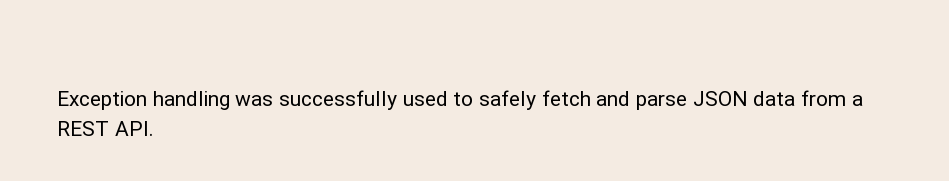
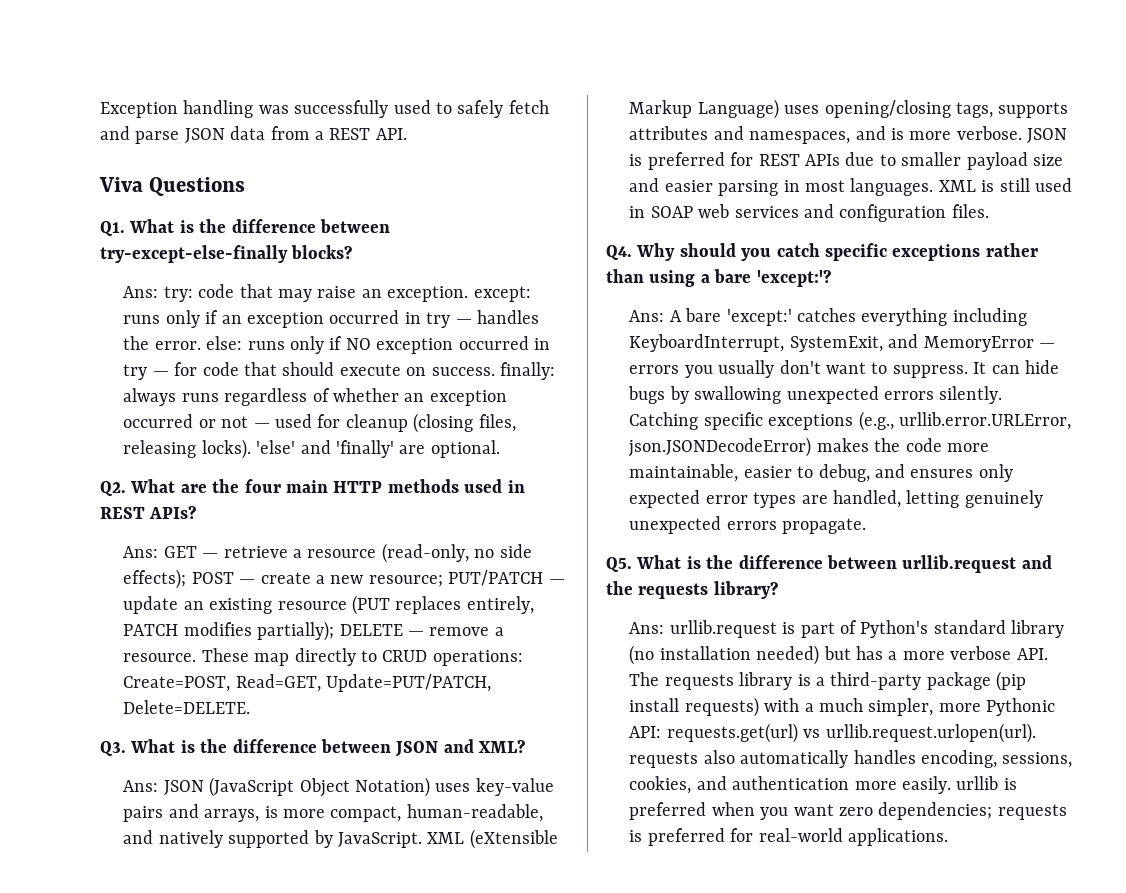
+ Viva Questions
+ Q1. What is the difference between try-except-else-finally blocks?
+ Ans: try: code that may raise an exception. except: runs only if an exception occurred in try — handles the error. else: runs only if NO exception occurred in try — for code that should execute on success. finally: always runs regardless of whether an exception occurred or not — used for cleanup (closing files, releasing locks). 'else' and 'finally' are optional.
+ Q2. What are the four main HTTP methods used in REST APIs?
+ Ans: GET — retrieve a resource (read-only, no side effects); POST — create a new resource; PUT/PATCH — update an existing resource (PUT replaces entirely, PATCH modifies partially); DELETE — remove a resource. These map directly to CRUD operations: Create=POST, Read=GET, Update=PUT/PATCH, Delete=DELETE.
+ Q3. What is the difference between JSON and XML?
+ Ans: JSON (JavaScript Object Notation) uses key-value pairs and arrays, is more compact, human-readable, and natively supported by JavaScript. XML (eXtensible Markup Language) uses opening/closing tags, supports attributes and namespaces, and is more verbose. JSON is preferred for REST APIs due to smaller payload size and easier parsing in most languages. XML is still used in SOAP web services and configuration files.
+ Q4. Why should you catch specific exceptions rather than using a bare 'except:'?
+ Ans: A bare 'except:' catches everything including KeyboardInterrupt, SystemExit, and MemoryError — errors you usually don't want to suppress. It can hide bugs by swallowing unexpected errors silently. Catching specific exceptions (e.g., urllib.error.URLError, json.JSONDecodeError) makes the code more maintainable, easier to debug, and ensures only expected error types are handled, letting genuinely unexpected errors propagate.
+ Q5. What is the difference between urllib.request and the requests library?
+ Ans: urllib.request is part of Python's standard library (no installation needed) but has a more verbose API. The requests library is a third-party package (pip install requests) with a much simpler, more Pythonic API: requests.get(url) vs urllib.request.urlopen(url). requests also automatically handles encoding, sessions, cookies, and authentication more easily. urllib is preferred when you want zero dependencies; requests is preferred for real-world applications.

